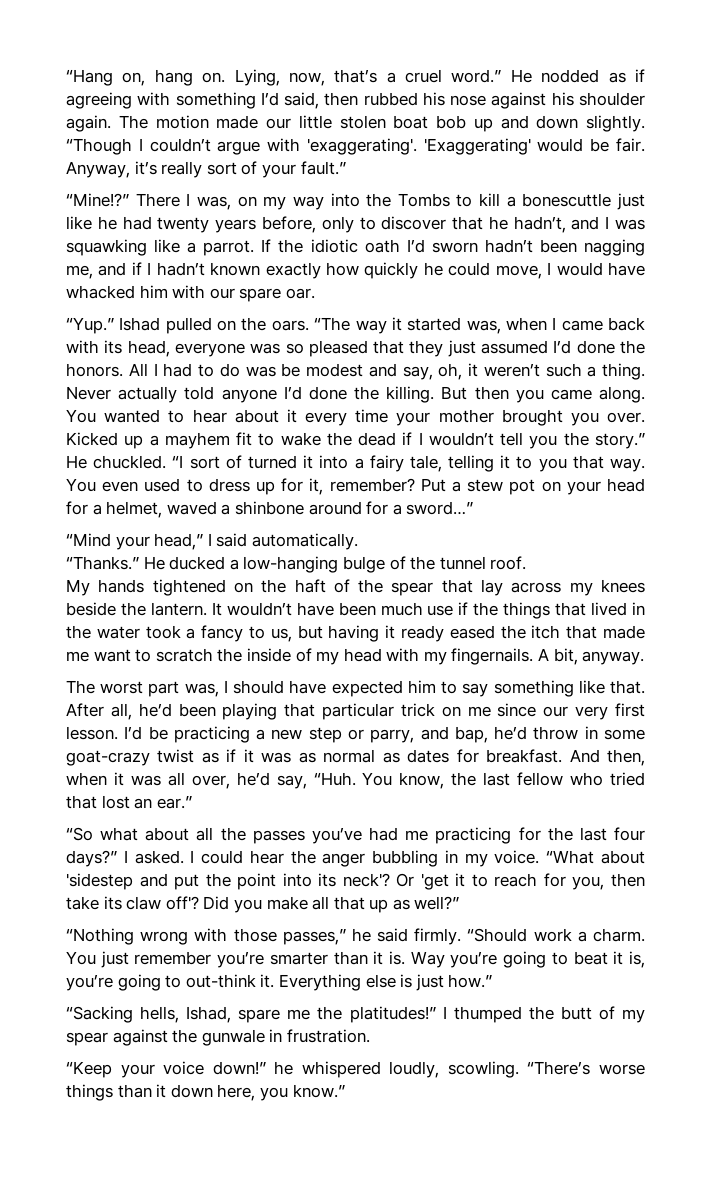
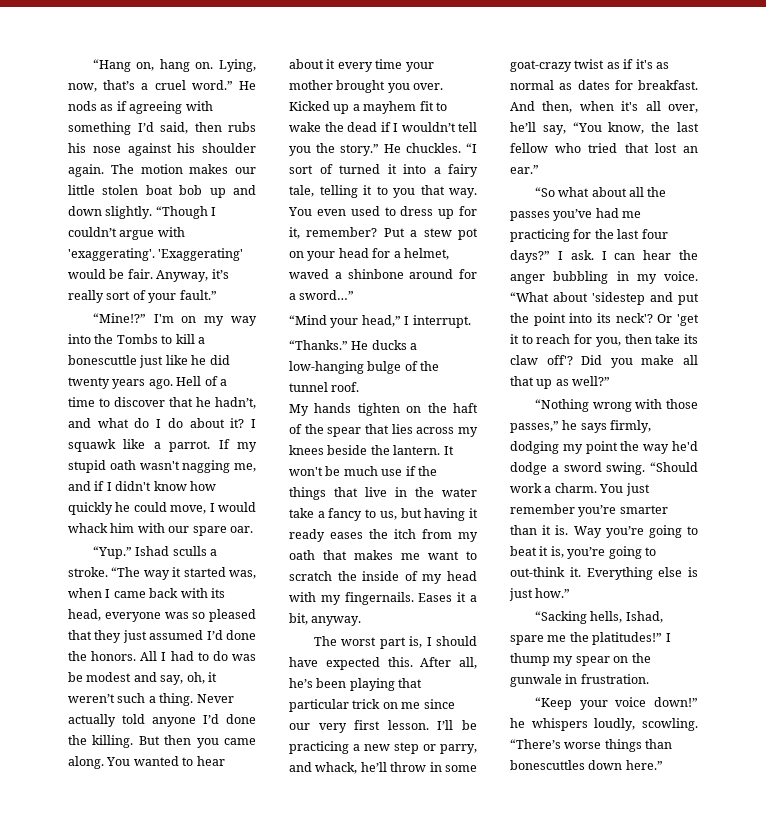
- He nodded as if agreeing with something I’d said, then rubbed his nose against his shoulder again.
+ He nods as if agreeing with something I’d said, then rubs his nose against his shoulder again.
- The motion made our little stolen boat bob up and down slightly.
+ The motion makes our little stolen boat bob up and down slightly.
- There I was, on my way into the Tombs to kill a bonescuttle just like he had twenty years before, only to discover that he hadn’t, and I was squawking like a parrot. If the idiotic oath I’d sworn hadn’t been nagging me, and if I hadn’t known exactly how quickly he could move, I would have whacked him with our spare oar.
+ I'm on my way into the Tombs to kill a bonescuttle just like he did twenty years ago. Hell of a time to discover that he hadn’t, and what do I do about it? I squawk like a parrot. If my stupid oath wasn't nagging me, and if I didn't know how quickly he could move, I would whack him with our spare oar.
- “Yup.” Ishad pulled on the oars.
+ “Yup.” Ishad sculls a stroke.
- He chuckled.
+ He chuckles.
- “Mind your head,” I said automatically.
+ “Mind your head,” I interrupt.
- He ducked a low-hanging bulge of the tunnel roof.
+ He ducks a low-hanging bulge of the tunnel roof.
- My hands tightened on the haft of the spear that lay across my knees beside the lantern.
+ My hands tighten on the haft of the spear that lies across my knees beside the lantern.
- It wouldn’t have been much use if the things that lived in the water took a fancy to us, but having it ready eased the itch that made me want to scratch the inside of my head with my fingernails.
+ It won't be much use if the things that live in the water take a fancy to us, but having it ready eases the itch from my oath that makes me want to scratch the inside of my head with my fingernails.
- A bit, anyway.
+ Eases it a bit, anyway.
- The worst part was, I should have expected him to say something like that.
+ The worst part is, I should have expected this.
- After all, he’d been playing that particular trick on me since our very first lesson.
+ After all, he’s been playing that particular trick on me since our very first lesson.
- I’d be practicing a new step or parry, and bap, he’d throw in some goat-crazy twist as if it was as normal as dates for breakfast.
+ I’ll be practicing a new step or parry, and whack, he’ll throw in some goat-crazy twist as if it's as normal as dates for breakfast.
- And then, when it was all over, he’d say, “Huh. You know, the last fellow who tried that lost an ear.”
+ And then, when it's all over, he’ll say, “You know, the last fellow who tried that lost an ear.”
- I asked. I could hear the anger bubbling in my voice.
+ I ask. I can hear the anger bubbling in my voice.
- “Nothing wrong with those passes,” he said firmly.
+ “Nothing wrong with those passes,” he says firmly, dodging my point the way he'd dodge a sword swing.
- I thumped the butt of my spear against the gunwale in frustration.
+ I thump my spear on the gunwale in frustration.
- “Keep your voice down!” he whispered loudly, scowling.
+ “Keep your voice down!” he whispers loudly, scowling.
- “There’s worse things than it down here, you know.”
+ “There’s worse things than bonescuttles down here.”

